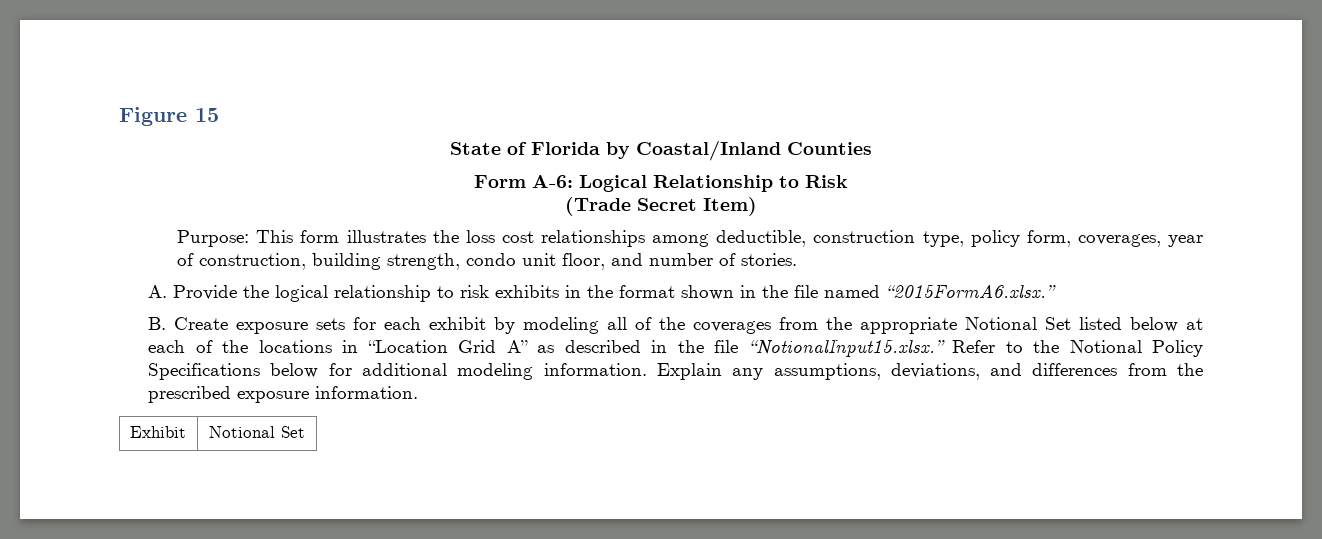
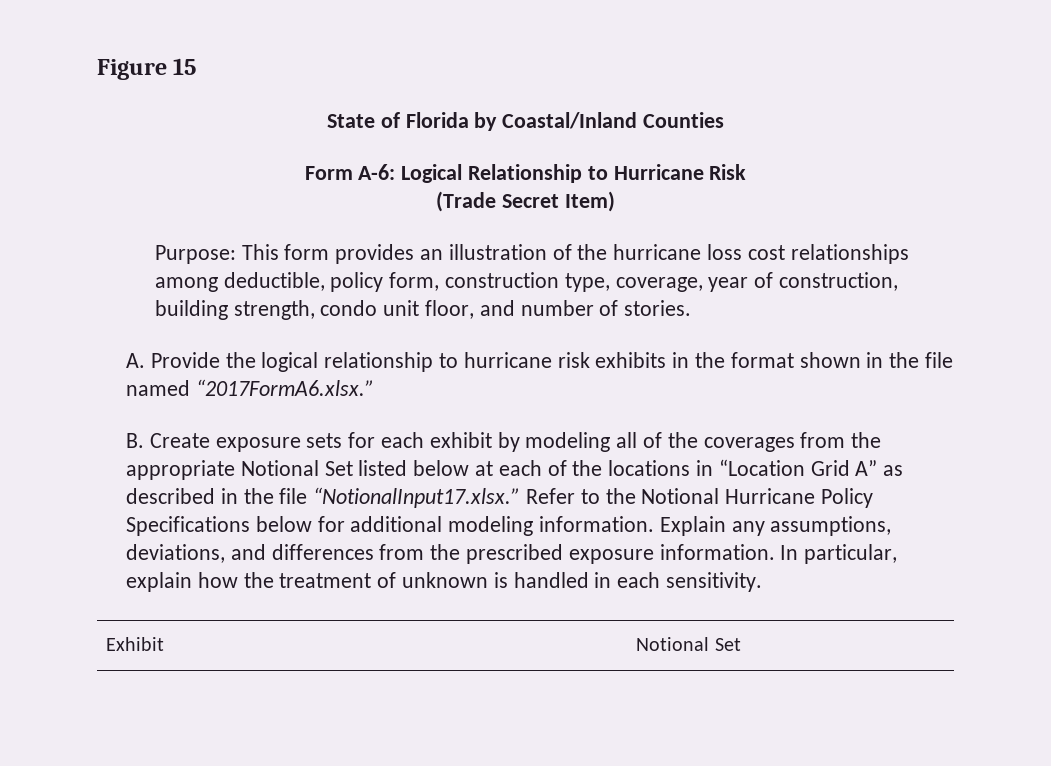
- Form A-6: Logical Relationship to Risk
+ Form A-6: Logical Relationship to Hurricane Risk
- Purpose: This form illustrates the loss cost relationships among deductible, construction type, policy form, coverages, year of construction, building strength, condo unit floor, and number of stories.
+ Purpose: This form provides an illustration of the hurricane loss cost relationships among deductible, policy form, construction type, coverage, year of construction, building strength, condo unit floor, and number of stories.
- A. Provide the logical relationship to risk exhibits in the format shown in the file named “2015FormA6.xlsx.”
+ A. Provide the logical relationship to hurricane risk exhibits in the format shown in the file named “2017FormA6.xlsx.”
- B. Create exposure sets for each exhibit by modeling all of the coverages from the appropriate Notional Set listed below at each of the locations in “Location Grid A” as described in the file “NotionalInput15.xlsx.” Refer to the Notional Policy Specifications below for additional modeling information.
+ B. Create exposure sets for each exhibit by modeling all of the coverages from the appropriate Notional Set listed below at each of the locations in “Location Grid A” as described in the file “NotionalInput17.xlsx.” Refer to the Notional Hurricane Policy Specifications below for additional modeling information.
+ In particular, explain how the treatment of unknown is handled in each sensitivity.

